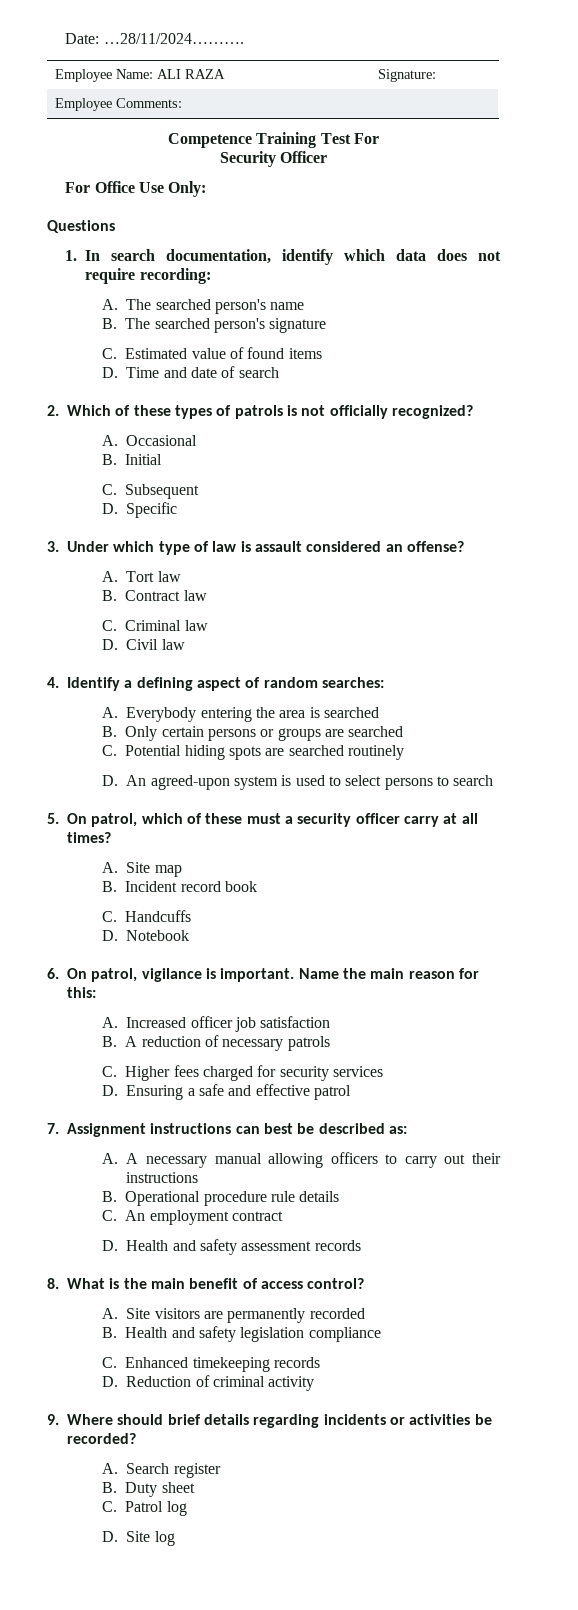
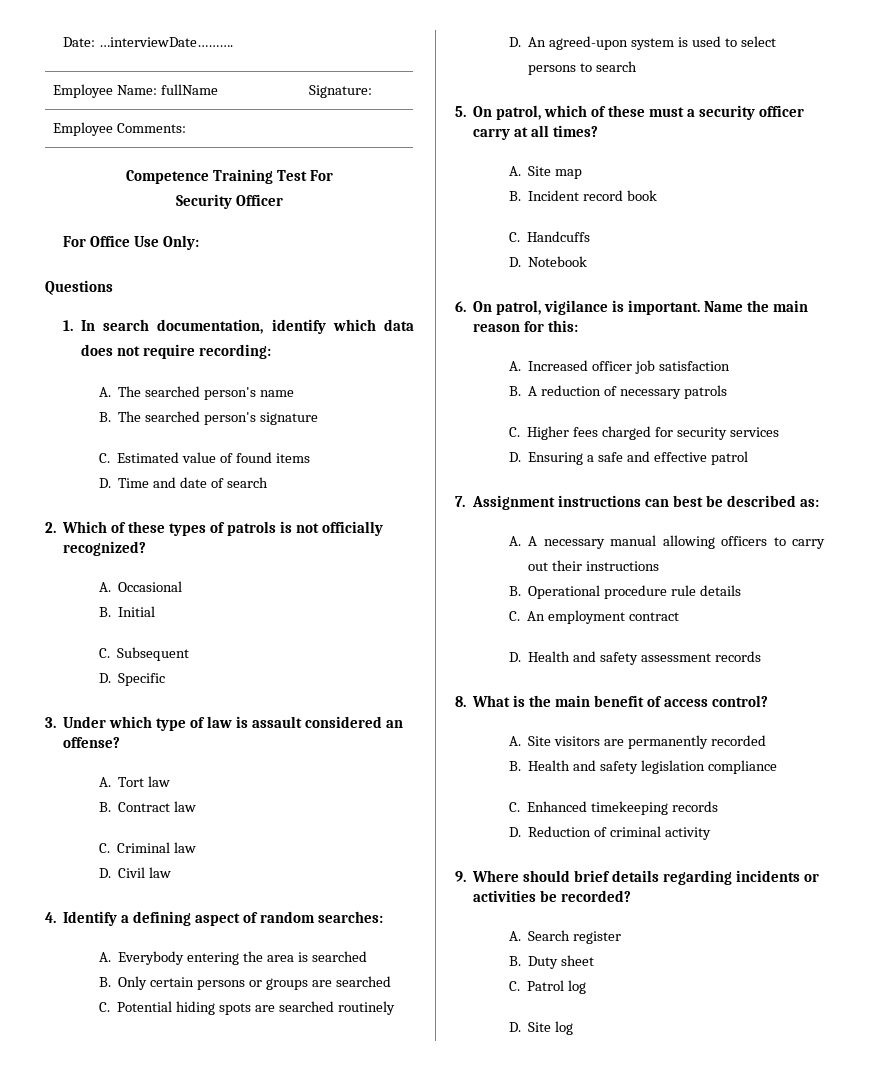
- Date: …28/11/2024……….
+ Date: …interviewDate……….
- Employee Name: ALI RAZA | Signature:
+ Employee Name: fullName | Signature:

